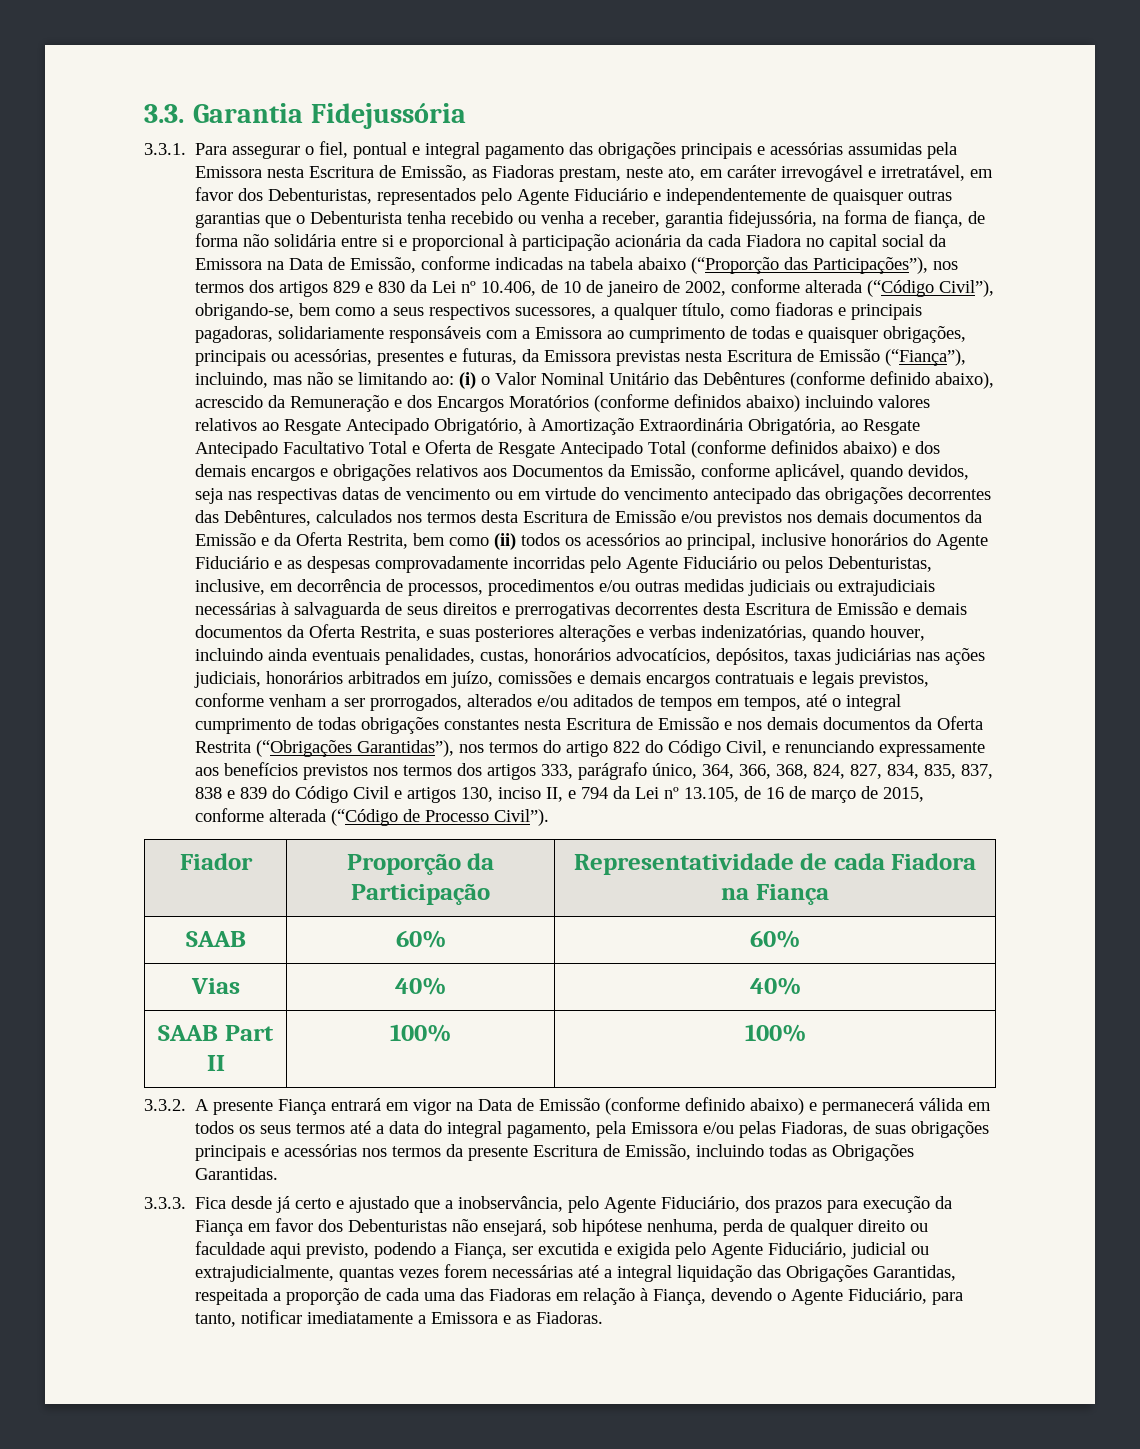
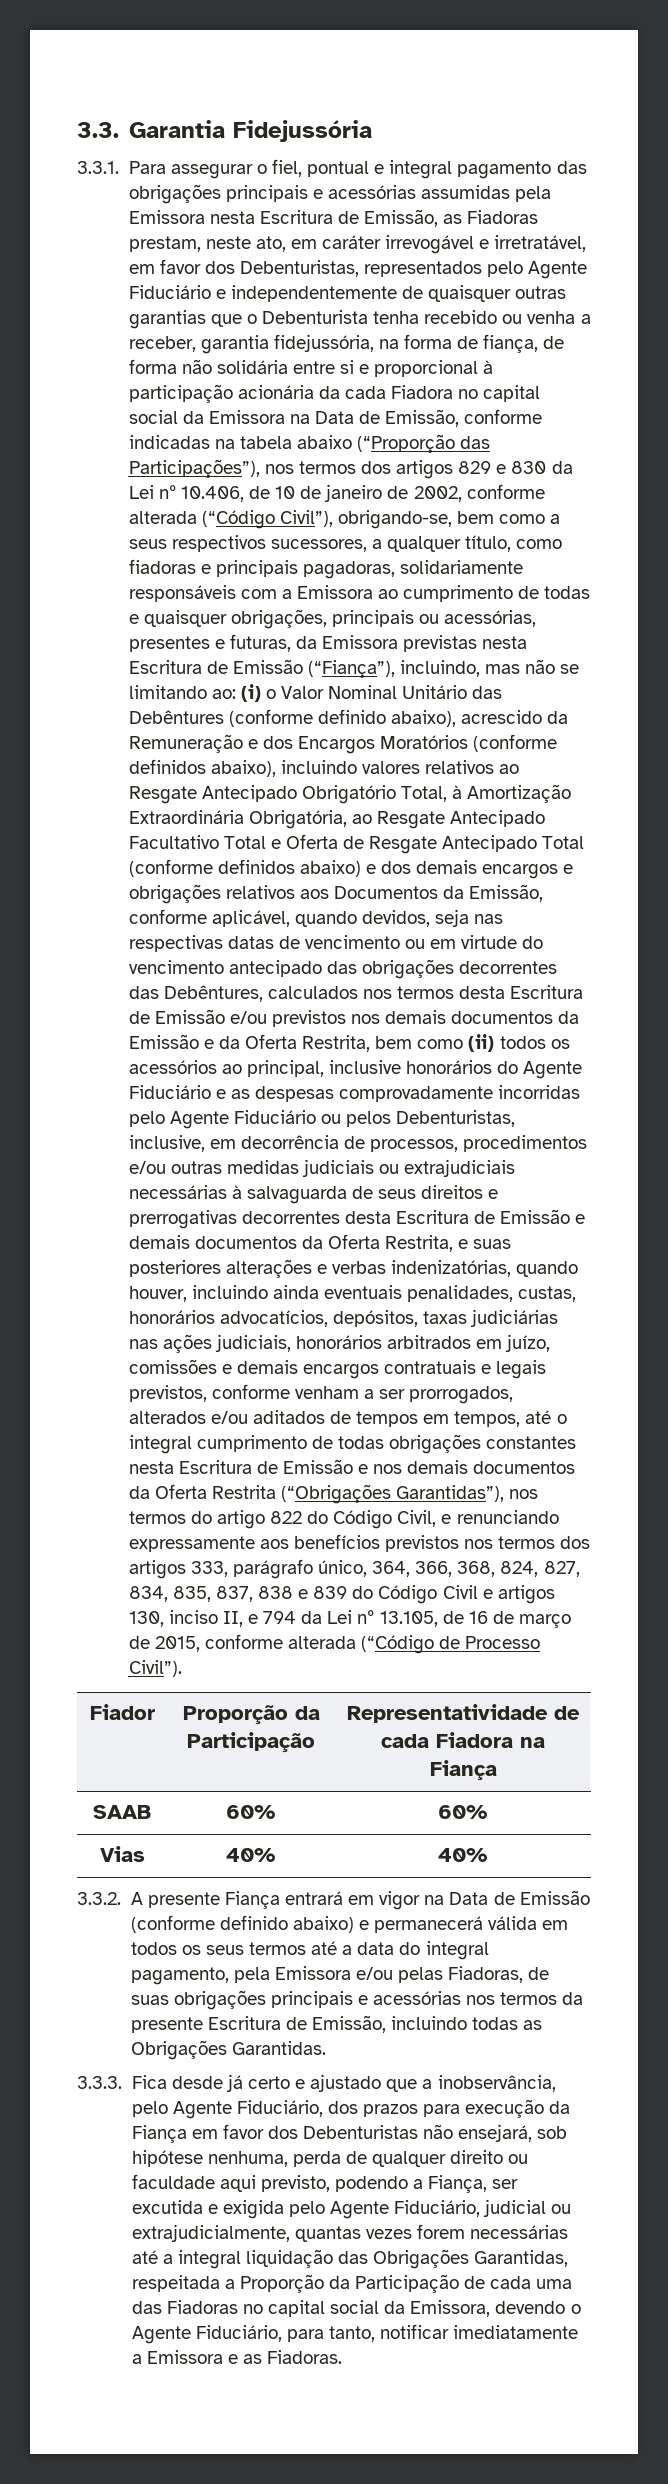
- (i) o Valor Nominal Unitário das Debêntures (conforme definido abaixo), acrescido da Remuneração e dos Encargos Moratórios (conforme definidos abaixo) incluindo valores relativos ao Resgate Antecipado Obrigatório, à Amortização Extraordinária Obrigatória, ao Resgate Antecipado Facultativo Total e Oferta de Resgate Antecipado Total (conforme definidos abaixo) e dos demais encargos e obrigações relativos aos Documentos da Emissão, conforme aplicável, quando devidos, seja nas respectivas datas de vencimento ou em virtude do vencimento antecipado das obrigações decorrentes das Debêntures, calculados nos termos desta Escritura de Emissão e/ou previstos nos demais documentos da Emissão e da Oferta Restrita, bem como (ii) todos os acessórios ao principal, inclusive honorários do Agente Fiduciário e as despesas comprovadamente incorridas pelo Agente Fiduciário ou pelos Debenturistas, inclusive, em decorrência de processos, procedimentos e/ou outras medidas judiciais ou extrajudiciais necessárias à salvaguarda de seus direitos e prerrogativas decorrentes desta Escritura de Emissão e demais documentos da Oferta Restrita, e suas posteriores alterações e verbas indenizatórias, quando houver, incluindo ainda eventuais penalidades, custas, honorários advocatícios, depósitos, taxas judiciárias nas ações judiciais, honorários arbitrados em juízo, comissões e demais encargos contratuais e legais previstos, conforme venham a ser prorrogados, alterados e/ou aditados de tempos em tempos, até o integral cumprimento de todas obrigações constantes nesta Escritura de Emissão e nos demais documentos da Oferta Restrita (“Obrigações Garantidas”), nos termos do artigo 822 do Código Civil, e renunciando expressamente aos benefícios previstos nos termos dos artigos 333, parágrafo único, 364, 366, 368, 824, 827, 834, 835, 837, 838 e 839 do Código Civil e artigos 130, inciso II, e 794 da Lei nº 13.105, de 16 de março de 2015, conforme alterada (“Código de Processo Civil”).
+ (i) o Valor Nominal Unitário das Debêntures (conforme definido abaixo), acrescido da Remuneração e dos Encargos Moratórios (conforme definidos abaixo), incluindo valores relativos ao Resgate Antecipado Obrigatório Total, à Amortização Extraordinária Obrigatória, ao Resgate Antecipado Facultativo Total e Oferta de Resgate Antecipado Total (conforme definidos abaixo) e dos demais encargos e obrigações relativos aos Documentos da Emissão, conforme aplicável, quando devidos, seja nas respectivas datas de vencimento ou em virtude do vencimento antecipado das obrigações decorrentes das Debêntures, calculados nos termos desta Escritura de Emissão e/ou previstos nos demais documentos da Emissão e da Oferta Restrita, bem como (ii) todos os acessórios ao principal, inclusive honorários do Agente Fiduciário e as despesas comprovadamente incorridas pelo Agente Fiduciário ou pelos Debenturistas, inclusive, em decorrência de processos, procedimentos e/ou outras medidas judiciais ou extrajudiciais necessárias à salvaguarda de seus direitos e prerrogativas decorrentes desta Escritura de Emissão e demais documentos da Oferta Restrita, e suas posteriores alterações e verbas indenizatórias, quando houver, incluindo ainda eventuais penalidades, custas, honorários advocatícios, depósitos, taxas judiciárias nas ações judiciais, honorários arbitrados em juízo, comissões e demais encargos contratuais e legais previstos, conforme venham a ser prorrogados, alterados e/ou aditados de tempos em tempos, até o integral cumprimento de todas obrigações constantes nesta Escritura de Emissão e nos demais documentos da Oferta Restrita (“Obrigações Garantidas”), nos termos do artigo 822 do Código Civil, e renunciando expressamente aos benefícios previstos nos termos dos artigos 333, parágrafo único, 364, 366, 368, 824, 827, 834, 835, 837, 838 e 839 do Código Civil e artigos 130, inciso II, e 794 da Lei nº 13.105, de 16 de março de 2015, conforme alterada (“Código de Processo Civil”).
- SAAB Part II | 100% | 100%
- 3.3.3. Fica desde já certo e ajustado que a inobservância, pelo Agente Fiduciário, dos prazos para execução da Fiança em favor dos Debenturistas não ensejará, sob hipótese nenhuma, perda de qualquer direito ou faculdade aqui previsto, podendo a Fiança, ser excutida e exigida pelo Agente Fiduciário, judicial ou extrajudicialmente, quantas vezes forem necessárias até a integral liquidação das Obrigações Garantidas, respeitada a proporção de cada uma das Fiadoras em relação à Fiança, devendo o Agente Fiduciário, para tanto, notificar imediatamente a Emissora e as Fiadoras.
+ 3.3.3. Fica desde já certo e ajustado que a inobservância, pelo Agente Fiduciário, dos prazos para execução da Fiança em favor dos Debenturistas não ensejará, sob hipótese nenhuma, perda de qualquer direito ou faculdade aqui previsto, podendo a Fiança, ser excutida e exigida pelo Agente Fiduciário, judicial ou extrajudicialmente, quantas vezes forem necessárias até a integral liquidação das Obrigações Garantidas, respeitada a Proporção da Participação de cada uma das Fiadoras no capital social da Emissora, devendo o Agente Fiduciário, para tanto, notificar imediatamente a Emissora e as Fiadoras.

